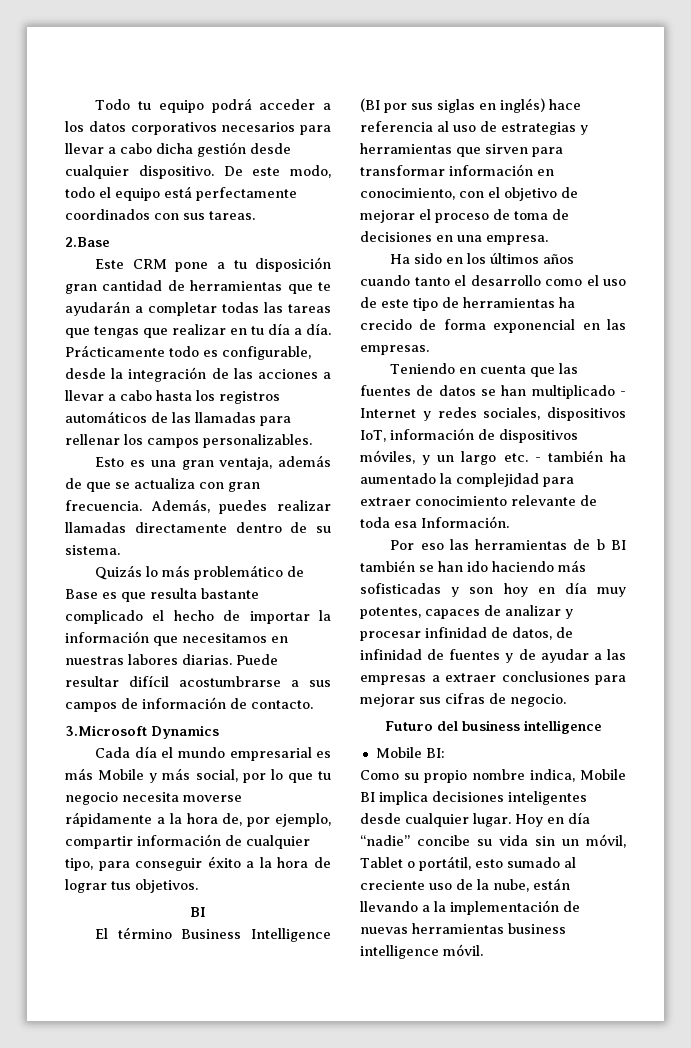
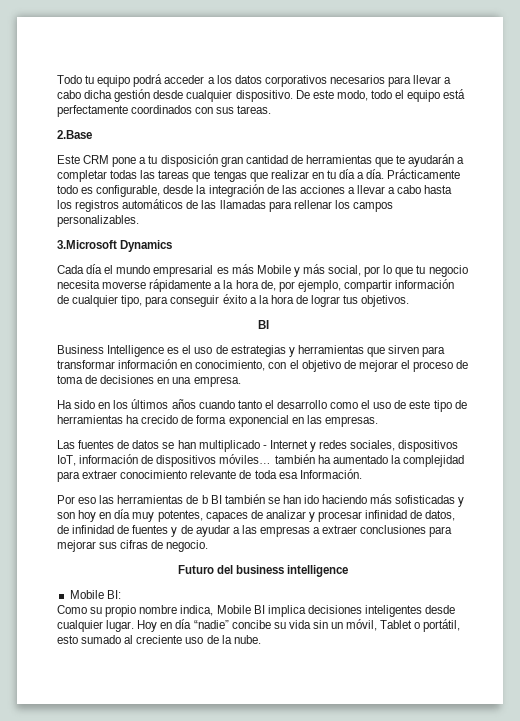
- Esto es una gran ventaja, además de que se actualiza con gran frecuencia. Además, puedes realizar llamadas directamente dentro de su sistema.
- Quizás lo más problemático de Base es que resulta bastante complicado el hecho de importar la información que necesitamos en nuestras labores diarias. Puede resultar difícil acostumbrarse a sus campos de información de contacto.
- El término Business Intelligence (BI por sus siglas en inglés) hace referencia al uso de estrategias y herramientas que sirven para transformar información en conocimiento, con el objetivo de mejorar el proceso de toma de decisiones en una empresa.
+ Business Intelligence es el uso de estrategias y herramientas que sirven para transformar información en conocimiento, con el objetivo de mejorar el proceso de toma de decisiones en una empresa.
- Teniendo en cuenta que las fuentes de datos se han multiplicado - Internet y redes sociales, dispositivos IoT, información de dispositivos móviles, y un largo etc. - también ha aumentado la complejidad para extraer conocimiento relevante de toda esa Información.
+ Las fuentes de datos se han multiplicado - Internet y redes sociales, dispositivos IoT, información de dispositivos móviles… también ha aumentado la complejidad para extraer conocimiento relevante de toda esa Información.
- Hoy en día “nadie” concibe su vida sin un móvil, Tablet o portátil, esto sumado al creciente uso de la nube, están llevando a la implementación de nuevas herramientas business intelligence móvil.
+ Hoy en día “nadie” concibe su vida sin un móvil, Tablet o portátil, esto sumado al creciente uso de la nube.

